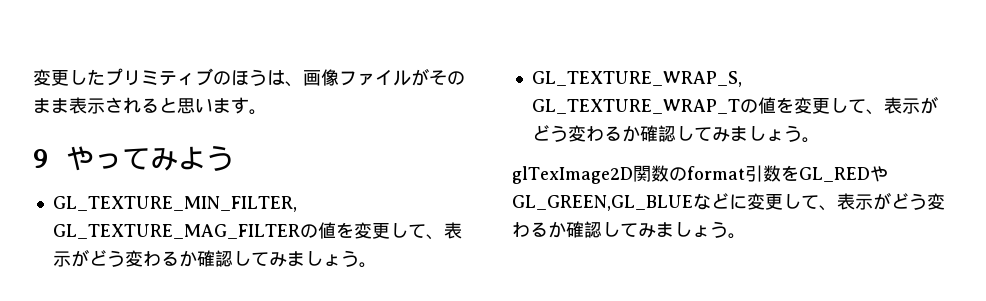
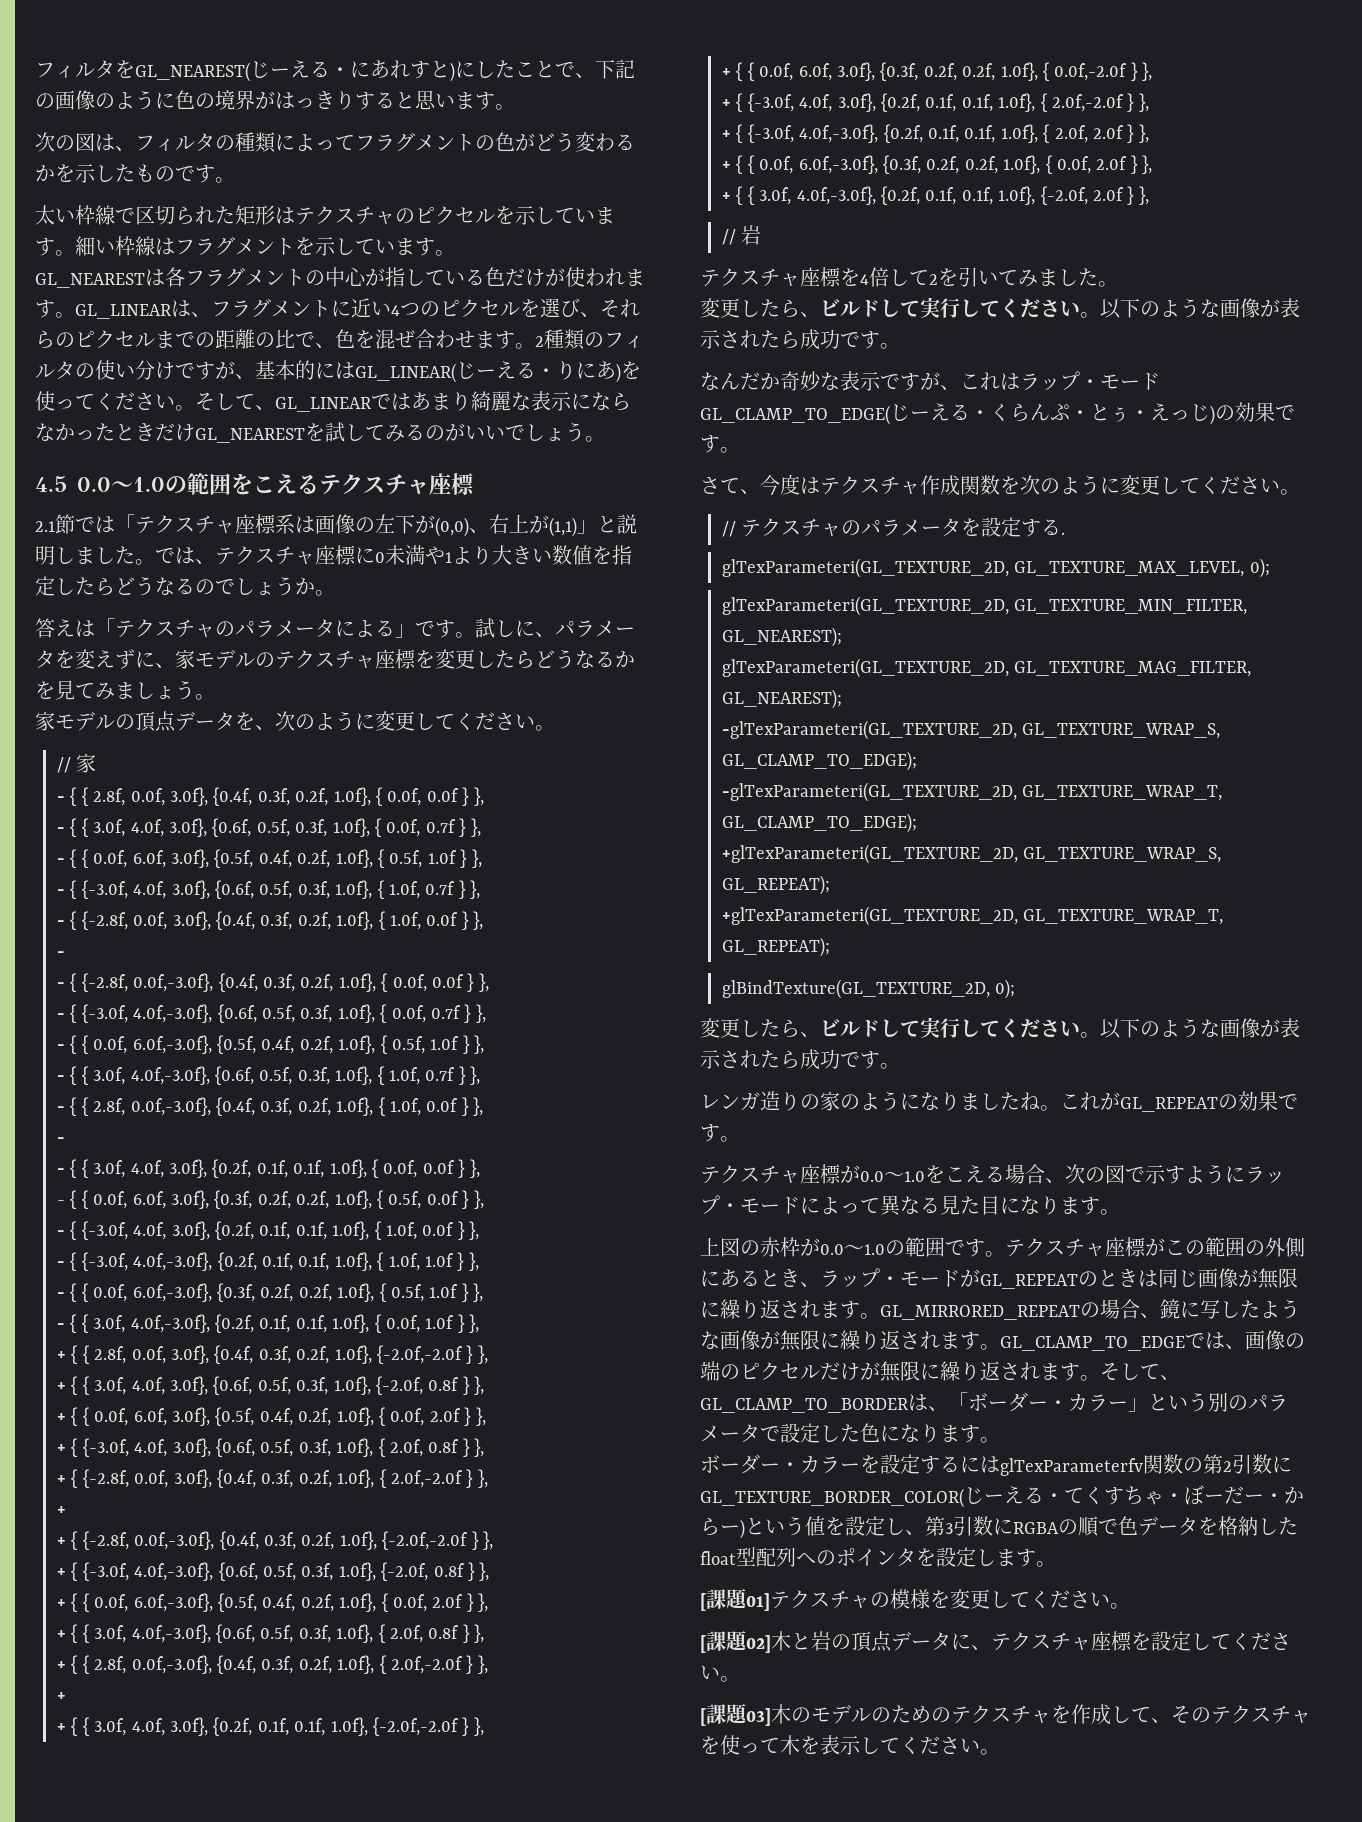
- 変更したプリミティブのほうは、画像ファイルがそのまま表示されると思います。
- 9やってみよう
- GL_TEXTURE_MIN_FILTER, GL_TEXTURE_MAG_FILTERの値を変更して、表示がどう変わるか確認してみましょう。
- GL_TEXTURE_WRAP_S, GL_TEXTURE_WRAP_Tの値を変更して、表示がどう変わるか確認してみましょう。
- glTexImage2D関数のformat引数をGL_REDやGL_GREEN,GL_BLUEなどに変更して、表示がどう変わるか確認してみましょう。
+ フィルタをGL_NEAREST(じーえる・にあれすと)にしたことで、下記の画像のように色の境界がはっきりすると思います。
+ 次の図は、フィルタの種類によってフラグメントの色がどう変わるかを示したものです。
+ 太い枠線で区切られた矩形はテクスチャのピクセルを示しています。細い枠線はフラグメントを示しています。
+ GL_NEARESTは各フラグメントの中心が指している色だけが使われます。GL_LINEARは、フラグメントに近い4つのピクセルを選び、それらのピクセルまでの距離の比で、色を混ぜ合わせます。2種類のフィルタの使い分けですが、基本的にはGL_LINEAR(じーえる・りにあ)を使ってください。そして、GL_LINEARではあまり綺麗な表示にならなかったときだけGL_NEARESTを試してみるのがいいでしょう。
+ 4.5 0.0～1.0の範囲をこえるテクスチャ座標
+ 2.1節では「テクスチャ座標系は画像の左下が(0,0)、右上が(1,1)」と説明しました。では、テクスチャ座標に0未満や1より大きい数値を指定したらどうなるのでしょうか。
+ 答えは「テクスチャのパラメータによる」です。試しに、パラメータを変えずに、家モデルのテクスチャ座標を変更したらどうなるかを見てみましょう。
+ 家モデルの頂点データを、次のように変更してください。
+ // 家
+ - { { 2.8f, 0.0f, 3.0f}, {0.4f, 0.3f, 0.2f, 1.0f}, { 0.0f, 0.0f } },
+ - { { 3.0f, 4.0f, 3.0f}, {0.6f, 0.5f, 0.3f, 1.0f}, { 0.0f, 0.7f } },
+ - { { 0.0f, 6.0f, 3.0f}, {0.5f, 0.4f, 0.2f, 1.0f}, { 0.5f, 1.0f } },
+ - { {-3.0f, 4.0f, 3.0f}, {0.6f, 0.5f, 0.3f, 1.0f}, { 1.0f, 0.7f } },
+ - { {-2.8f, 0.0f, 3.0f}, {0.4f, 0.3f, 0.2f, 1.0f}, { 1.0f, 0.0f } },
+ -
+ - { {-2.8f, 0.0f,-3.0f}, {0.4f, 0.3f, 0.2f, 1.0f}, { 0.0f, 0.0f } },
+ - { {-3.0f, 4.0f,-3.0f}, {0.6f, 0.5f, 0.3f, 1.0f}, { 0.0f, 0.7f } },
+ - { { 0.0f, 6.0f,-3.0f}, {0.5f, 0.4f, 0.2f, 1.0f}, { 0.5f, 1.0f } },
+ - { { 3.0f, 4.0f,-3.0f}, {0.6f, 0.5f, 0.3f, 1.0f}, { 1.0f, 0.7f } },
+ - { { 2.8f, 0.0f,-3.0f}, {0.4f, 0.3f, 0.2f, 1.0f}, { 1.0f, 0.0f } },
+ -
+ - { { 3.0f, 4.0f, 3.0f}, {0.2f, 0.1f, 0.1f, 1.0f}, { 0.0f, 0.0f } },
+ - { { 0.0f, 6.0f, 3.0f}, {0.3f, 0.2f, 0.2f, 1.0f}, { 0.5f, 0.0f } },
+ - { {-3.0f, 4.0f, 3.0f}, {0.2f, 0.1f, 0.1f, 1.0f}, { 1.0f, 0.0f } },
+ - { {-3.0f, 4.0f,-3.0f}, {0.2f, 0.1f, 0.1f, 1.0f}, { 1.0f, 1.0f } },
+ - { { 0.0f, 6.0f,-3.0f}, {0.3f, 0.2f, 0.2f, 1.0f}, { 0.5f, 1.0f } },
+ - { { 3.0f, 4.0f,-3.0f}, {0.2f, 0.1f, 0.1f, 1.0f}, { 0.0f, 1.0f } },
+ + { { 2.8f, 0.0f, 3.0f}, {0.4f, 0.3f, 0.2f, 1.0f}, {-2.0f,-2.0f } },
+ + { { 3.0f, 4.0f, 3.0f}, {0.6f, 0.5f, 0.3f, 1.0f}, {-2.0f, 0.8f } },
+ + { { 0.0f, 6.0f, 3.0f}, {0.5f, 0.4f, 0.2f, 1.0f}, { 0.0f, 2.0f } },
+ + { {-3.0f, 4.0f, 3.0f}, {0.6f, 0.5f, 0.3f, 1.0f}, { 2.0f, 0.8f } },
+ + { {-2.8f, 0.0f, 3.0f}, {0.4f, 0.3f, 0.2f, 1.0f}, { 2.0f,-2.0f } },
+ +
+ + { {-2.8f, 0.0f,-3.0f}, {0.4f, 0.3f, 0.2f, 1.0f}, {-2.0f,-2.0f } },
+ + { {-3.0f, 4.0f,-3.0f}, {0.6f, 0.5f, 0.3f, 1.0f}, {-2.0f, 0.8f } },
+ + { { 0.0f, 6.0f,-3.0f}, {0.5f, 0.4f, 0.2f, 1.0f}, { 0.0f, 2.0f } },
+ + { { 3.0f, 4.0f,-3.0f}, {0.6f, 0.5f, 0.3f, 1.0f}, { 2.0f, 0.8f } },
+ + { { 2.8f, 0.0f,-3.0f}, {0.4f, 0.3f, 0.2f, 1.0f}, { 2.0f,-2.0f } },
+ +
+ + { { 3.0f, 4.0f, 3.0f}, {0.2f, 0.1f, 0.1f, 1.0f}, {-2.0f,-2.0f } },
+ + { { 0.0f, 6.0f, 3.0f}, {0.3f, 0.2f, 0.2f, 1.0f}, { 0.0f,-2.0f } },
+ + { {-3.0f, 4.0f, 3.0f}, {0.2f, 0.1f, 0.1f, 1.0f}, { 2.0f,-2.0f } },
+ + { {-3.0f, 4.0f,-3.0f}, {0.2f, 0.1f, 0.1f, 1.0f}, { 2.0f, 2.0f } },
+ + { { 0.0f, 6.0f,-3.0f}, {0.3f, 0.2f, 0.2f, 1.0f}, { 0.0f, 2.0f } },
+ + { { 3.0f, 4.0f,-3.0f}, {0.2f, 0.1f, 0.1f, 1.0f}, {-2.0f, 2.0f } },
+ // 岩
+ テクスチャ座標を4倍して2を引いてみました。
+ 変更したら、ビルドして実行してください。以下のような画像が表示されたら成功です。
+ なんだか奇妙な表示ですが、これはラップ・モードGL_CLAMP_TO_EDGE(じーえる・くらんぷ・とぅ・えっじ)の効果です。
+ さて、今度はテクスチャ作成関数を次のように変更してください。
+ // テクスチャのパラメータを設定する.
+ glTexParameteri(GL_TEXTURE_2D, GL_TEXTURE_MAX_LEVEL, 0);
+ glTexParameteri(GL_TEXTURE_2D, GL_TEXTURE_MIN_FILTER, GL_NEAREST);
+ glTexParameteri(GL_TEXTURE_2D, GL_TEXTURE_MAG_FILTER, GL_NEAREST);
+ -glTexParameteri(GL_TEXTURE_2D, GL_TEXTURE_WRAP_S, GL_CLAMP_TO_EDGE);
+ -glTexParameteri(GL_TEXTURE_2D, GL_TEXTURE_WRAP_T, GL_CLAMP_TO_EDGE);
+ +glTexParameteri(GL_TEXTURE_2D, GL_TEXTURE_WRAP_S, GL_REPEAT);
+ +glTexParameteri(GL_TEXTURE_2D, GL_TEXTURE_WRAP_T, GL_REPEAT);
+ glBindTexture(GL_TEXTURE_2D, 0);
+ 変更したら、ビルドして実行してください。以下のような画像が表示されたら成功です。
+ レンガ造りの家のようになりましたね。これがGL_REPEATの効果です。
+ テクスチャ座標が0.0～1.0をこえる場合、次の図で示すようにラップ・モードによって異なる見た目になります。
+ 上図の赤枠が0.0～1.0の範囲です。テクスチャ座標がこの範囲の外側にあるとき、ラップ・モードがGL_REPEATのときは同じ画像が無限に繰り返されます。GL_MIRRORED_REPEATの場合、鏡に写したような画像が無限に繰り返されます。GL_CLAMP_TO_EDGEでは、画像の端のピクセルだけが無限に繰り返されます。そして、GL_CLAMP_TO_BORDERは、「ボーダー・カラー」という別のパラメータで設定した色になります。
+ ボーダー・カラーを設定するにはglTexParameterfv関数の第2引数にGL_TEXTURE_BORDER_COLOR(じーえる・てくすちゃ・ぼーだー・からー)という値を設定し、第3引数にRGBAの順で色データを格納したfloat型配列へのポインタを設定します。
+ [課題01]テクスチャの模様を変更してください。
+ [課題02]木と岩の頂点データに、テクスチャ座標を設定してください。
+ [課題03]木のモデルのためのテクスチャを作成して、そのテクスチャを使って木を表示してください。

